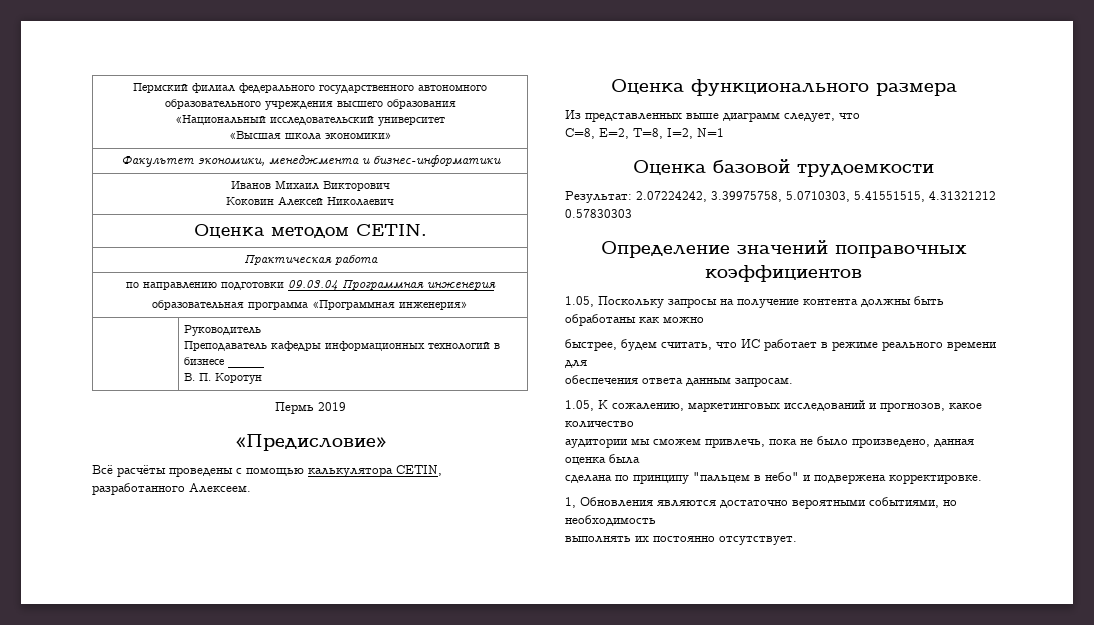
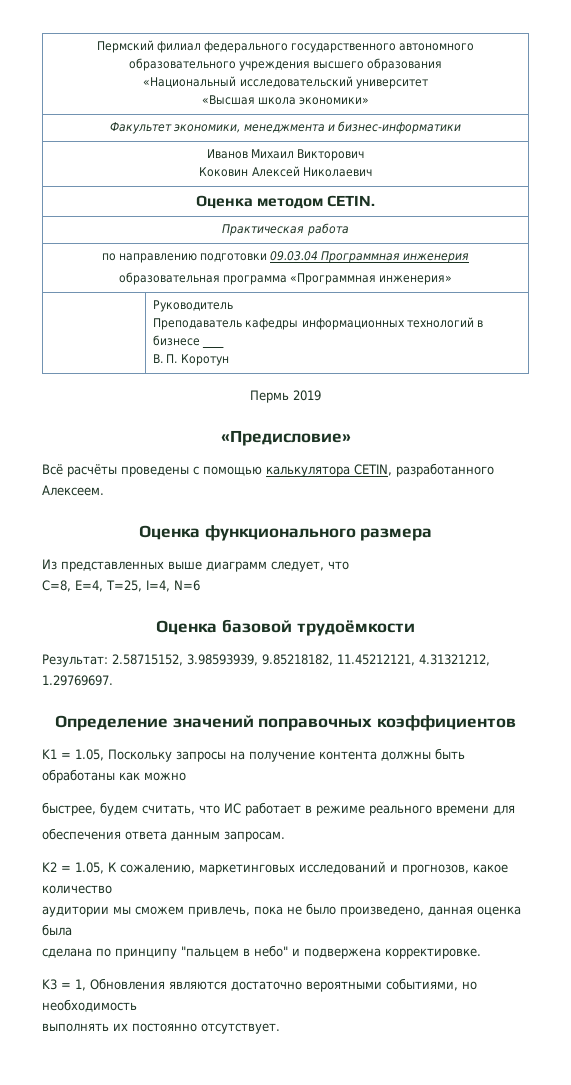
- C=8, E=2, T=8, I=2, N=1
+ C=8, E=4, T=25, I=4, N=6
- Оценка базовой трудоемкости
+ Оценка базовой трудоёмкости
- Результат: 2.07224242, 3.39975758, 5.0710303, 5.41551515, 4.31321212 0.57830303
+ Результат: 2.58715152, 3.98593939, 9.85218182, 11.45212121, 4.31321212, 1.29769697.
- 1.05, Поскольку запросы на получение контента должны быть обработаны как можно
+ K1 = 1.05, Поскольку запросы на получение контента должны быть обработаны как можно
- 1.05, К сожалению, маркетинговых исследований и прогнозов, какое количество
+ K2 = 1.05, К сожалению, маркетинговых исследований и прогнозов, какое количество
- 1, Обновления являются достаточно вероятными событиями, но необходимость
+ K3 = 1, Обновления являются достаточно вероятными событиями, но необходимость

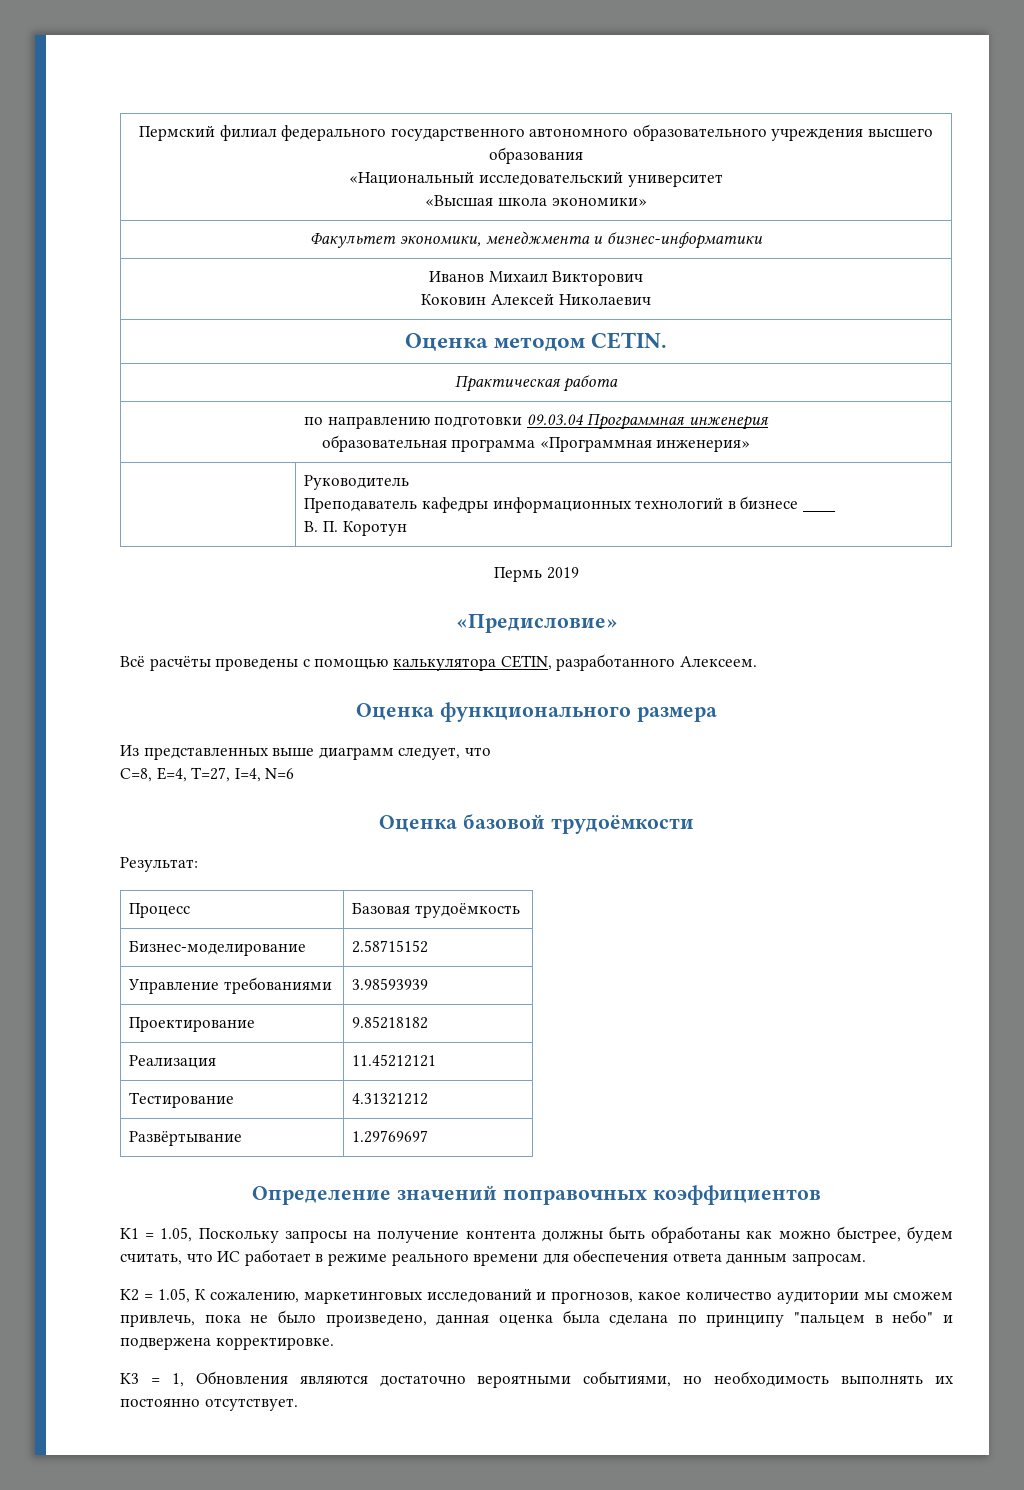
- C=8, E=4, T=25, I=4, N=6
+ C=8, E=4, T=27, I=4, N=6
- Результат: 2.58715152, 3.98593939, 9.85218182, 11.45212121, 4.31321212, 1.29769697.
+ Результат:
+ Процесс | Базовая трудоёмкость
+ Бизнес-моделирование | 2.58715152
+ Управление требованиями | 3.98593939
+ Проектирование | 9.85218182
+ Реализация | 11.45212121
+ Тестирование | 4.31321212
+ Развёртывание | 1.29769697
- K1 = 1.05, Поскольку запросы на получение контента должны быть обработаны как можно
- быстрее, будем считать, что ИС работает в режиме реального времени для
- обеспечения ответа данным запросам.
+ K1 = 1.05, Поскольку запросы на получение контента должны быть обработаны как можно быстрее, будем считать, что ИС работает в режиме реального времени для обеспечения ответа данным запросам.
- K2 = 1.05, К сожалению, маркетинговых исследований и прогнозов, какое количество
- аудитории мы сможем привлечь, пока не было произведено, данная оценка была
- сделана по принципу "пальцем в небо" и подвержена корректировке.
+ K2 = 1.05, К сожалению, маркетинговых исследований и прогнозов, какое количество аудитории мы сможем привлечь, пока не было произведено, данная оценка была сделана по принципу "пальцем в небо" и подвержена корректировке.
- K3 = 1, Обновления являются достаточно вероятными событиями, но необходимость
- выполнять их постоянно отсутствует.
+ K3 = 1, Обновления являются достаточно вероятными событиями, но необходимость выполнять их постоянно отсутствует.

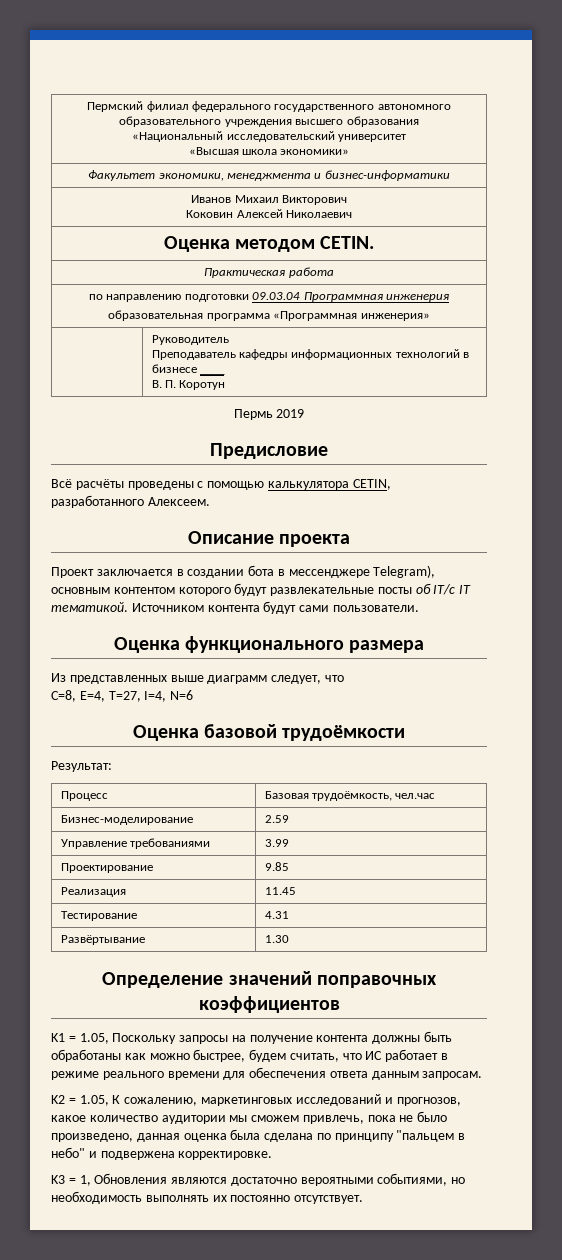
- «Предисловие»
+ Предисловие
+ Описание проекта
+ Проект заключается в создании бота в мессенджере Telegram), основным контентом которого будут развлекательные посты об IT/с IT тематикой. Источником контента будут сами пользователи.
- Процесс | Базовая трудоёмкость
+ Процесс | Базовая трудоёмкость, чел.час
- Бизнес-моделирование | 2.58715152
+ Бизнес-моделирование | 2.59
- Управление требованиями | 3.98593939
+ Управление требованиями | 3.99
- Проектирование | 9.85218182
+ Проектирование | 9.85
- Реализация | 11.45212121
+ Реализация | 11.45
- Тестирование | 4.31321212
+ Тестирование | 4.31
- Развёртывание | 1.29769697
+ Развёртывание | 1.30

